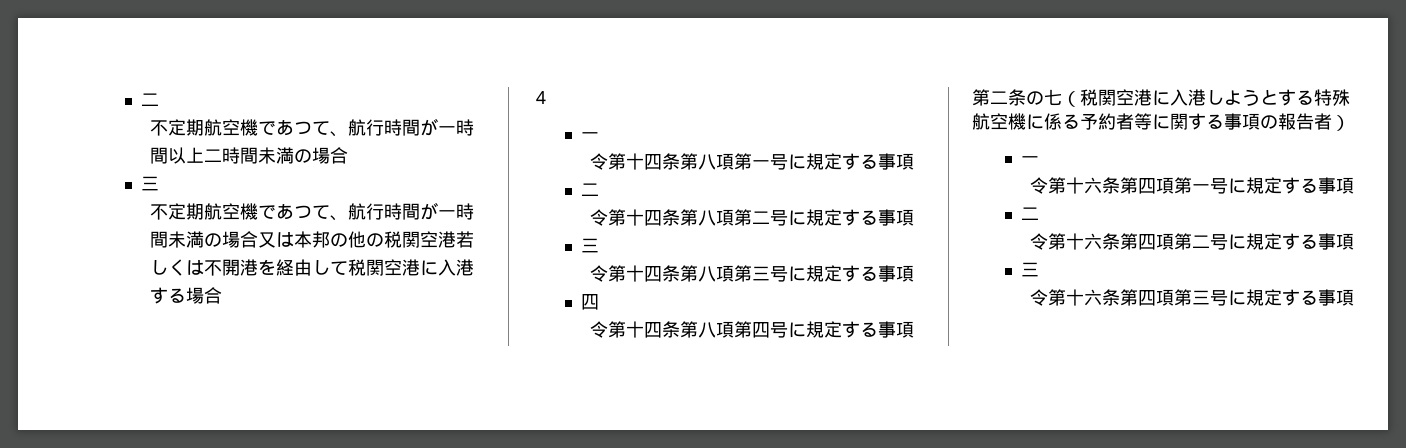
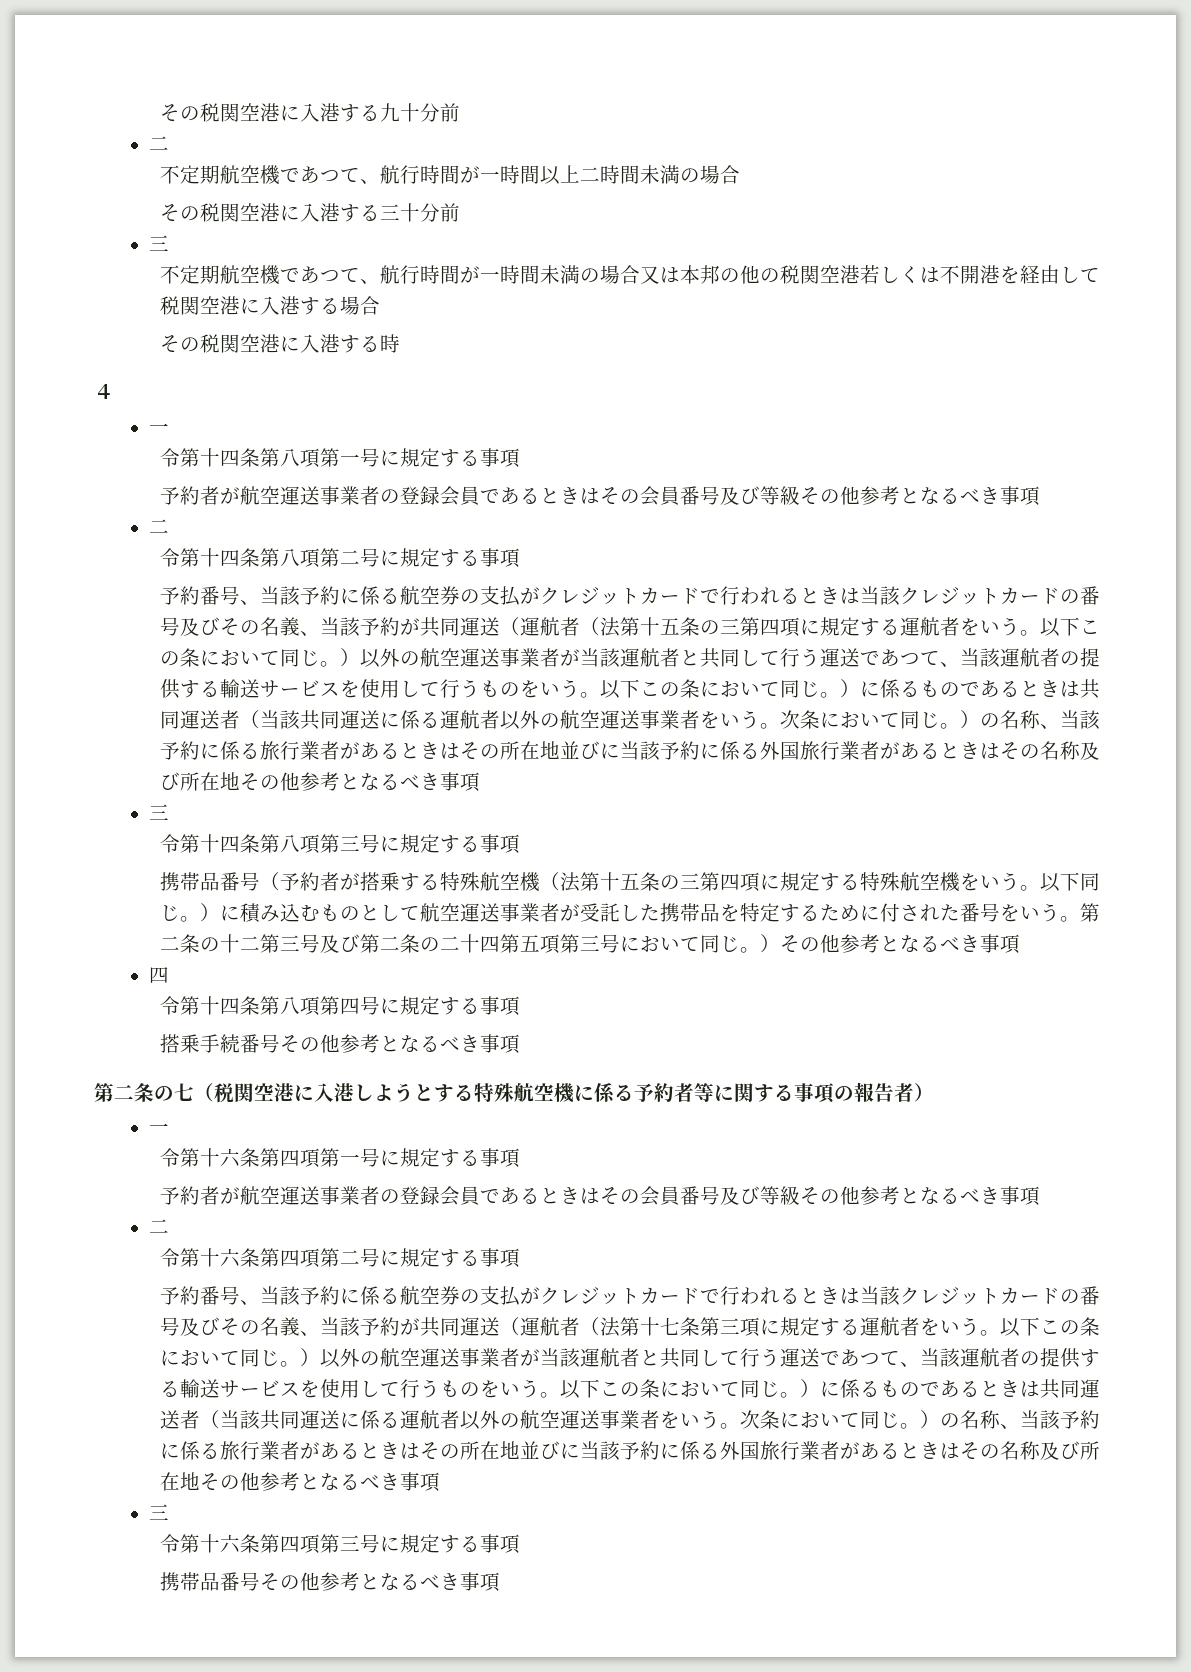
+ その税関空港に入港する九十分前
+ その税関空港に入港する三十分前
+ その税関空港に入港する時
  令第十四条第八項第一号に規定する事項
+ 予約者が航空運送事業者の登録会員であるときはその会員番号及び等級その他参考となるべき事項
+ 予約番号、当該予約に係る航空券の支払がクレジットカードで行われるときは当該クレジットカードの番号及びその名義、当該予約が共同運送（運航者（法第十五条の三第四項に規定する運航者をいう。以下この条において同じ。）以外の航空運送事業者が当該運航者と共同して行う運送であつて、当該運航者の提供する輸送サービスを使用して行うものをいう。以下この条において同じ。）に係るものであるときは共同運送者（当該共同運送に係る運航者以外の航空運送事業者をいう。次条において同じ。）の名称、当該予約に係る旅行業者があるときはその所在地並びに当該予約に係る外国旅行業者があるときはその名称及び所在地その他参考となるべき事項
+ 携帯品番号（予約者が搭乗する特殊航空機（法第十五条の三第四項に規定する特殊航空機をいう。以下同じ。）に積み込むものとして航空運送事業者が受託した携帯品を特定するために付された番号をいう。第二条の十二第三号及び第二条の二十四第五項第三号において同じ。）その他参考となるべき事項
+ 搭乗手続番号その他参考となるべき事項
  令第十六条第四項第一号に規定する事項
+ 予約者が航空運送事業者の登録会員であるときはその会員番号及び等級その他参考となるべき事項
+ 予約番号、当該予約に係る航空券の支払がクレジットカードで行われるときは当該クレジットカードの番号及びその名義、当該予約が共同運送（運航者（法第十七条第三項に規定する運航者をいう。以下この条において同じ。）以外の航空運送事業者が当該運航者と共同して行う運送であつて、当該運航者の提供する輸送サービスを使用して行うものをいう。以下この条において同じ。）に係るものであるときは共同運送者（当該共同運送に係る運航者以外の航空運送事業者をいう。次条において同じ。）の名称、当該予約に係る旅行業者があるときはその所在地並びに当該予約に係る外国旅行業者があるときはその名称及び所在地その他参考となるべき事項
+ 携帯品番号その他参考となるべき事項

